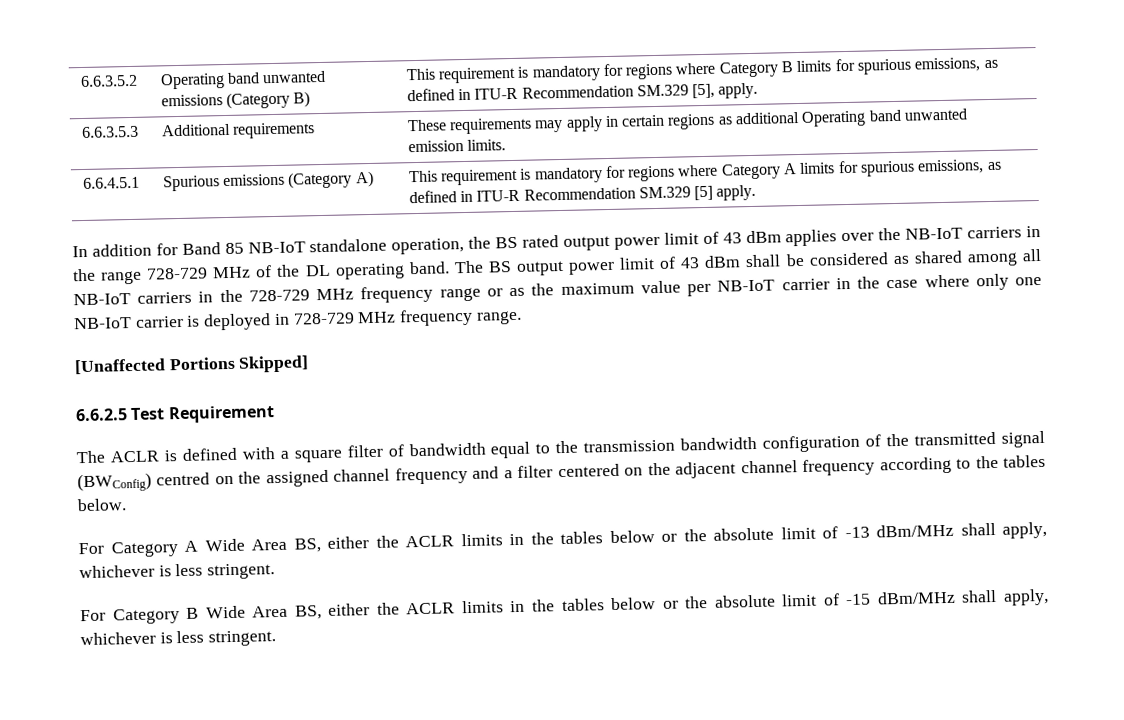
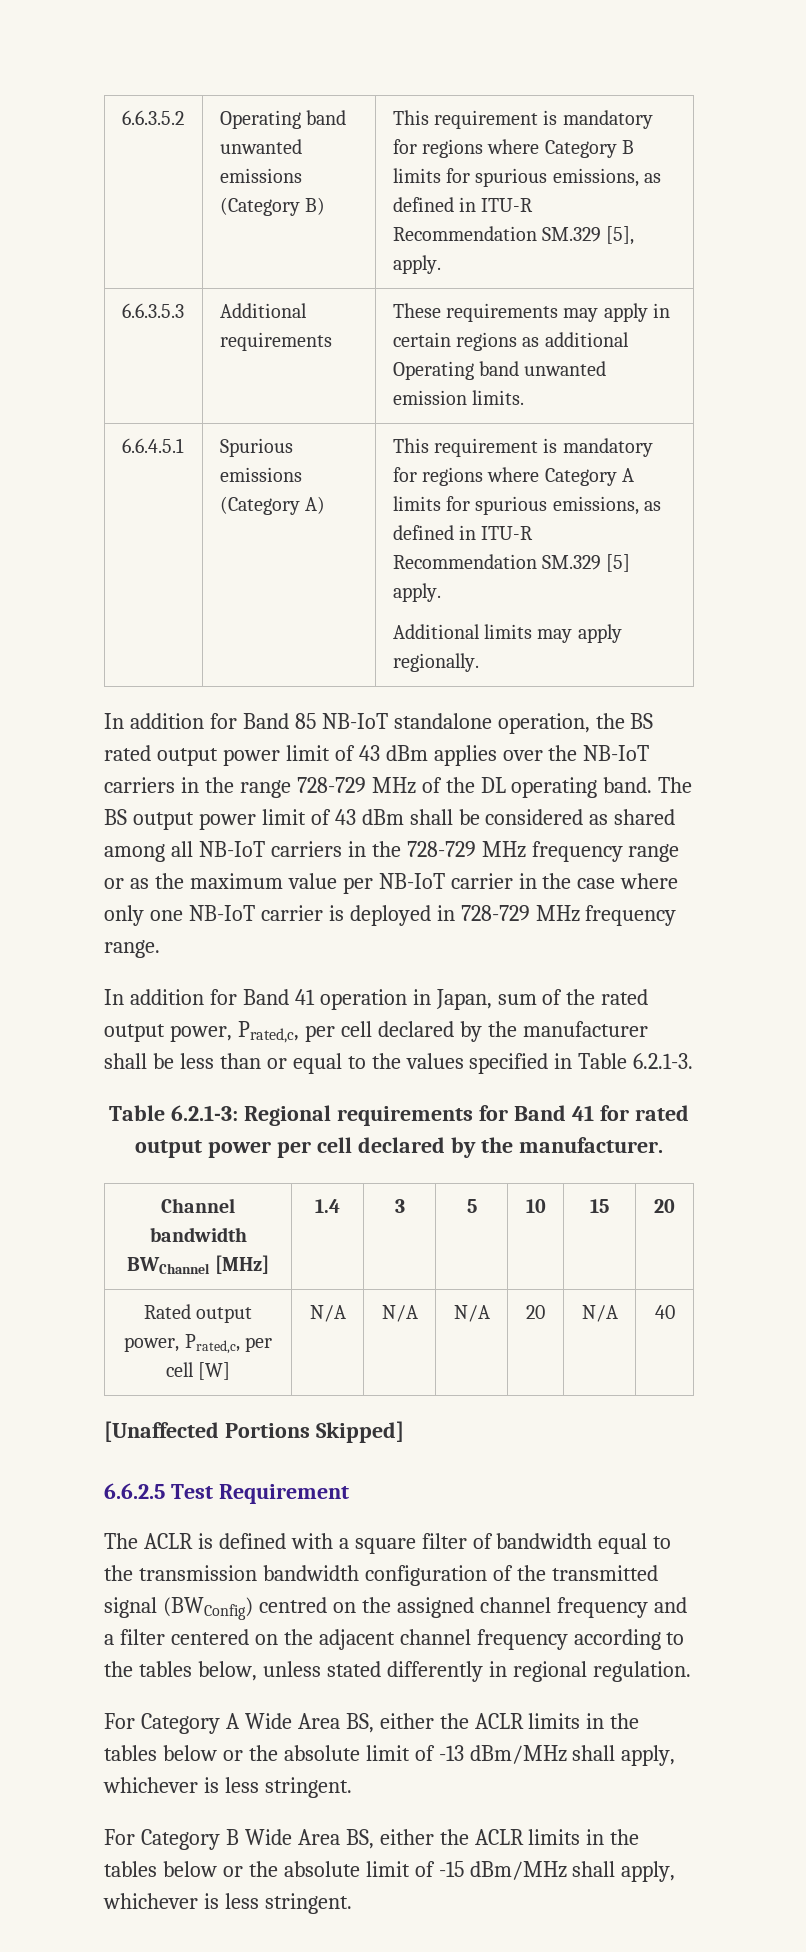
  6.6.4.5.1 | Spurious emissions (Category A) | This requirement is mandatory for regions where Category A limits for spurious emissions, as defined in ITU-R Recommendation SM.329 [5] apply.
+ Additional limits may apply regionally.
+ In addition for Band 41 operation in Japan, sum of the rated output power, Prated,c, per cell declared by the manufacturer shall be less than or equal to the values specified in Table 6.2.1-3.
+ Table 6.2.1-3: Regional requirements for Band 41 for rated output power per cell declared by the manufacturer.
+ Channel bandwidth BWChannel [MHz] | 1.4 | 3 | 5 | 10 | 15 | 20
+ Rated output power, Prated,c, per cell [W] | N/A | N/A | N/A | 20 | N/A | 40
- The ACLR is defined with a square filter of bandwidth equal to the transmission bandwidth configuration of the transmitted signal (BWConfig) centred on the assigned channel frequency and a filter centered on the adjacent channel frequency according to the tables below.
+ The ACLR is defined with a square filter of bandwidth equal to the transmission bandwidth configuration of the transmitted signal (BWConfig) centred on the assigned channel frequency and a filter centered on the adjacent channel frequency according to the tables below, unless stated differently in regional regulation.

